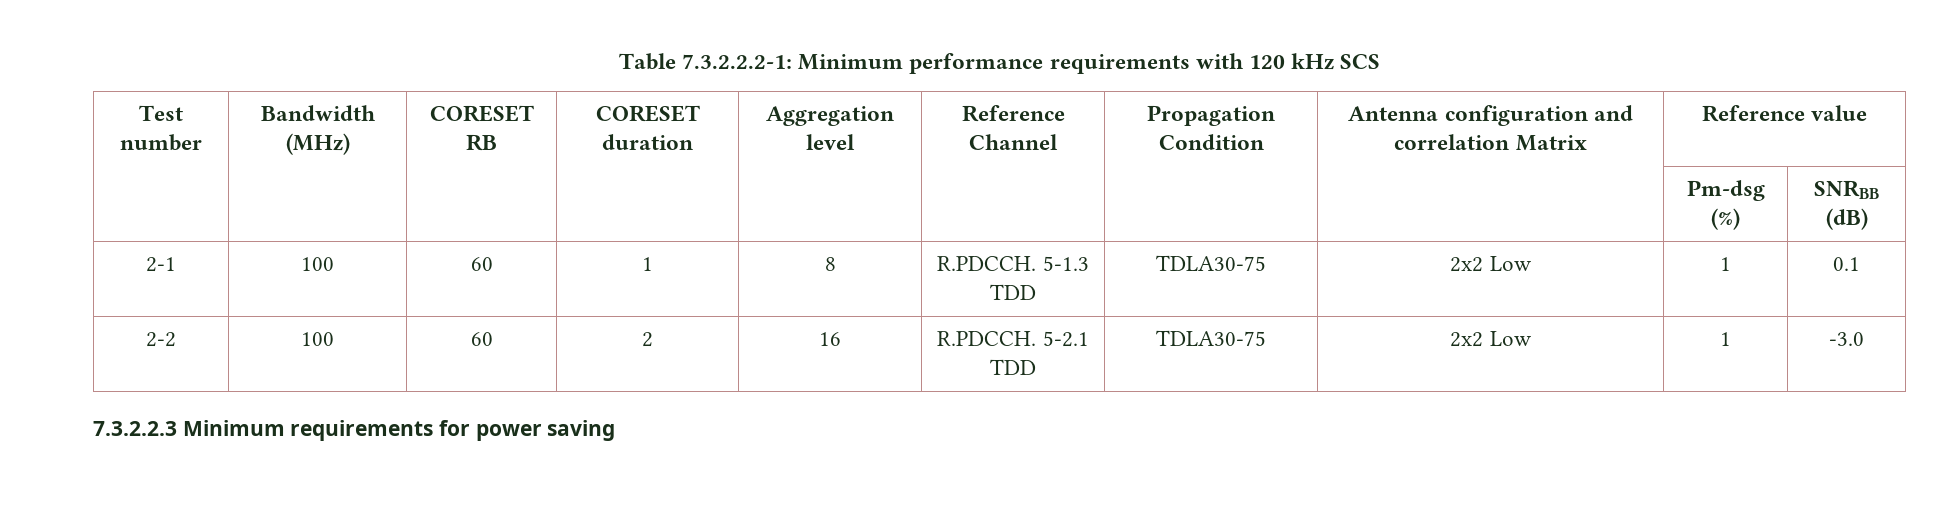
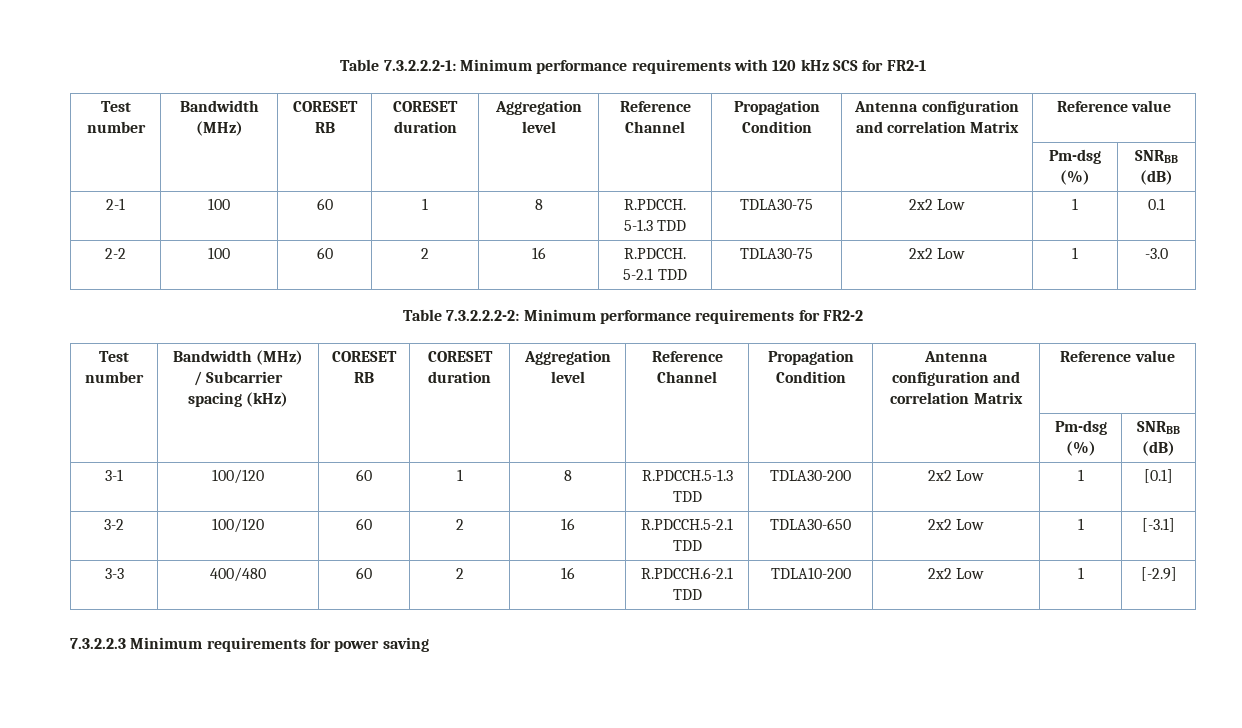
- Table 7.3.2.2.2-1: Minimum performance requirements with 120 kHz SCS
+ Table 7.3.2.2.2-1: Minimum performance requirements with 120 kHz SCS for FR2-1
+ Table 7.3.2.2.2-2: Minimum performance requirements for FR2-2
+ Test number | Bandwidth (MHz) / Subcarrier spacing (kHz) | CORESET RB | CORESET duration | Aggregation level | Reference Channel | Propagation Condition | Antenna configuration and correlation Matrix | Reference value
+ | | | | | | | | Pm-dsg (%) | SNRBB (dB)
+ 3-1 | 100/120 | 60 | 1 | 8 | R.PDCCH.5-1.3 TDD | TDLA30-200 | 2x2 Low | 1 | [0.1]
+ 3-2 | 100/120 | 60 | 2 | 16 | R.PDCCH.5-2.1 TDD | TDLA30-650 | 2x2 Low | 1 | [-3.1]
+ 3-3 | 400/480 | 60 | 2 | 16 | R.PDCCH.6-2.1 TDD | TDLA10-200 | 2x2 Low | 1 | [-2.9]

